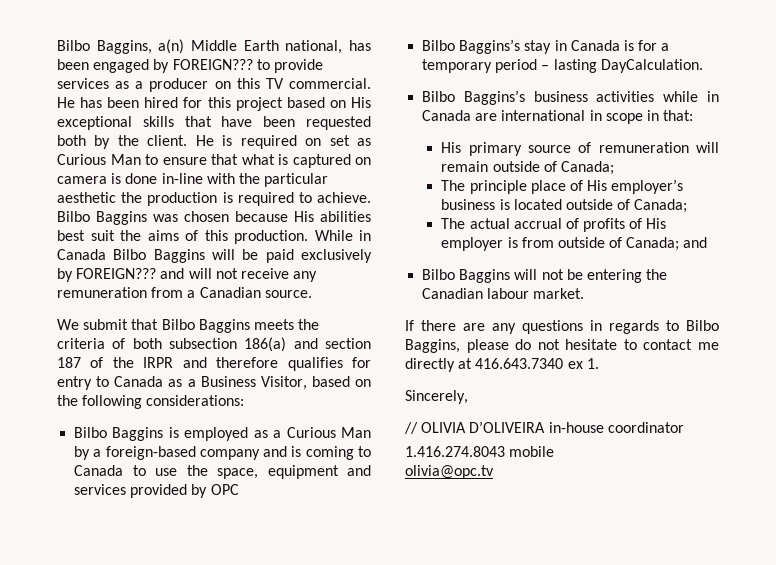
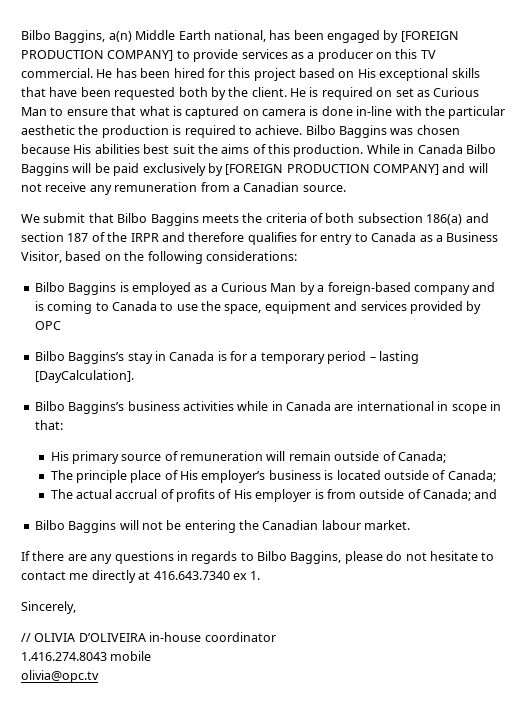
- Bilbo Baggins, a(n) Middle Earth national, has been engaged by FOREIGN??? to provide services as a producer on this TV commercial.
+ Bilbo Baggins, a(n) Middle Earth national, has been engaged by [FOREIGN PRODUCTION COMPANY] to provide services as a producer on this TV commercial.
- While in Canada Bilbo Baggins will be paid exclusively by FOREIGN??? and will not receive any remuneration from a Canadian source.
+ While in Canada Bilbo Baggins will be paid exclusively by [FOREIGN PRODUCTION COMPANY] and will not receive any remuneration from a Canadian source.
- Bilbo Baggins’s stay in Canada is for a temporary period – lasting DayCalculation.
+ Bilbo Baggins’s stay in Canada is for a temporary period – lasting [DayCalculation].

